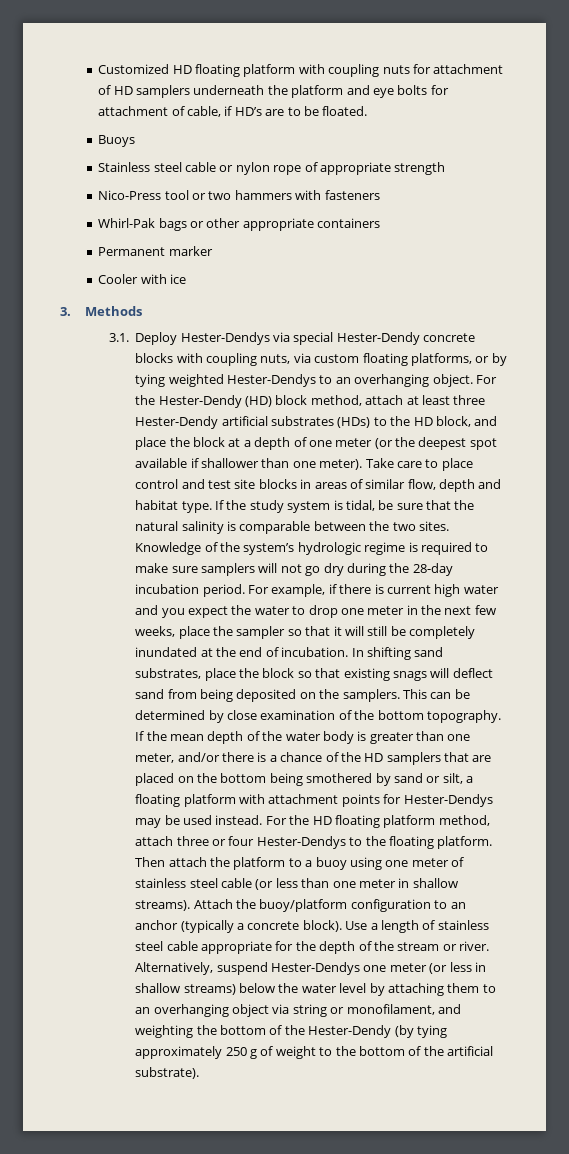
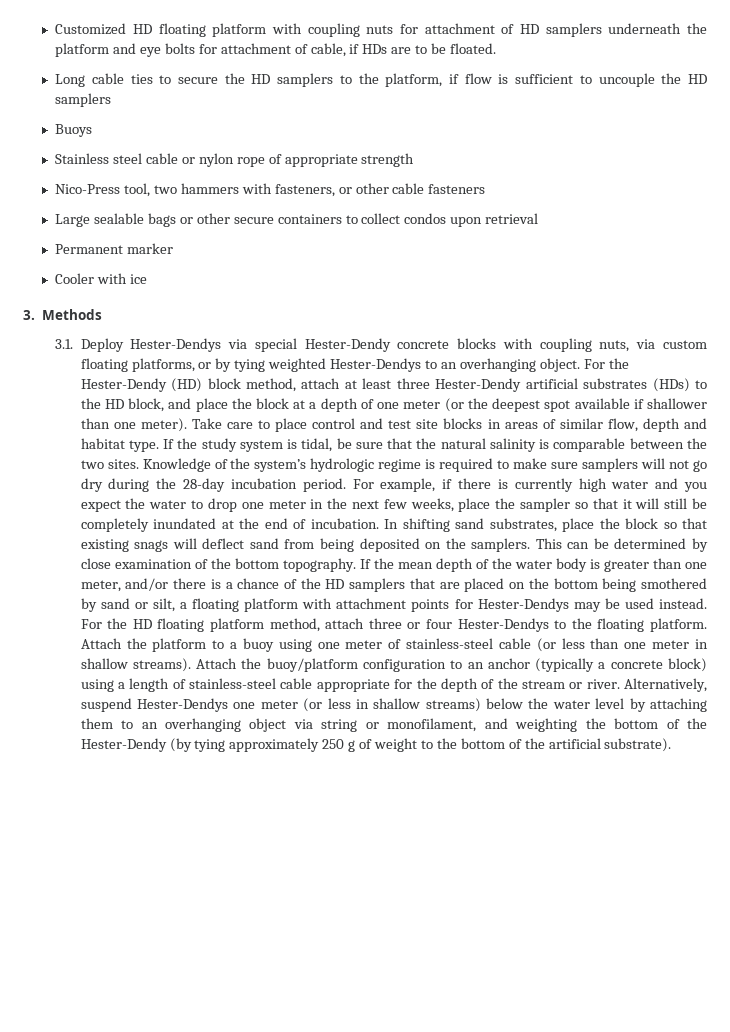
- Customized HD floating platform with coupling nuts for attachment of HD samplers underneath the platform and eye bolts for attachment of cable, if HD’s are to be floated.
+ Customized HD floating platform with coupling nuts for attachment of HD samplers underneath the platform and eye bolts for attachment of cable, if HDs are to be floated.
+ Long cable ties to secure the HD samplers to the platform, if flow is sufficient to uncouple the HD samplers
- Nico-Press tool or two hammers with fasteners
+ Nico-Press tool, two hammers with fasteners, or other cable fasteners
- Whirl-Pak bags or other appropriate containers
+ Large sealable bags or other secure containers to collect condos upon retrieval
- For example, if there is current high water and you expect the water to drop one meter in the next few weeks, place the sampler so that it will still be completely inundated at the end of incubation.
+ For example, if there is currently high water and you expect the water to drop one meter in the next few weeks, place the sampler so that it will still be completely inundated at the end of incubation.
- Then attach the platform to a buoy using one meter of stainless steel cable (or less than one meter in shallow streams).
+ Attach the platform to a buoy using one meter of stainless-steel cable (or less than one meter in shallow streams).
- Attach the buoy/platform configuration to an anchor (typically a concrete block). Use a length of stainless steel cable appropriate for the depth of the stream or river.
+ Attach the buoy/platform configuration to an anchor (typically a concrete block) using a length of stainless-steel cable appropriate for the depth of the stream or river.

